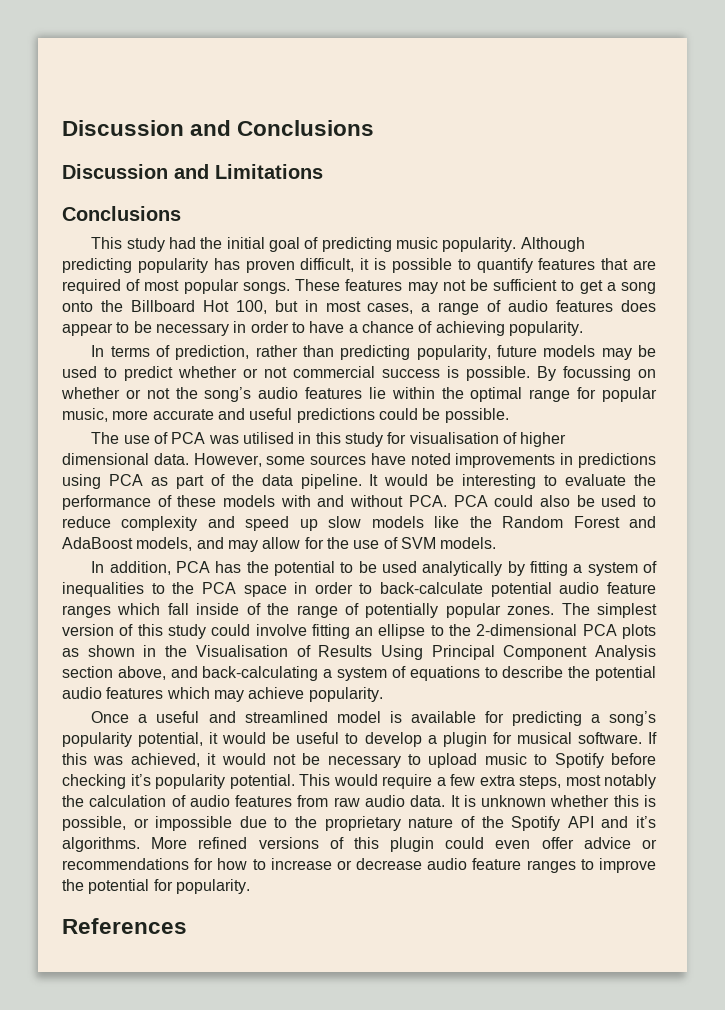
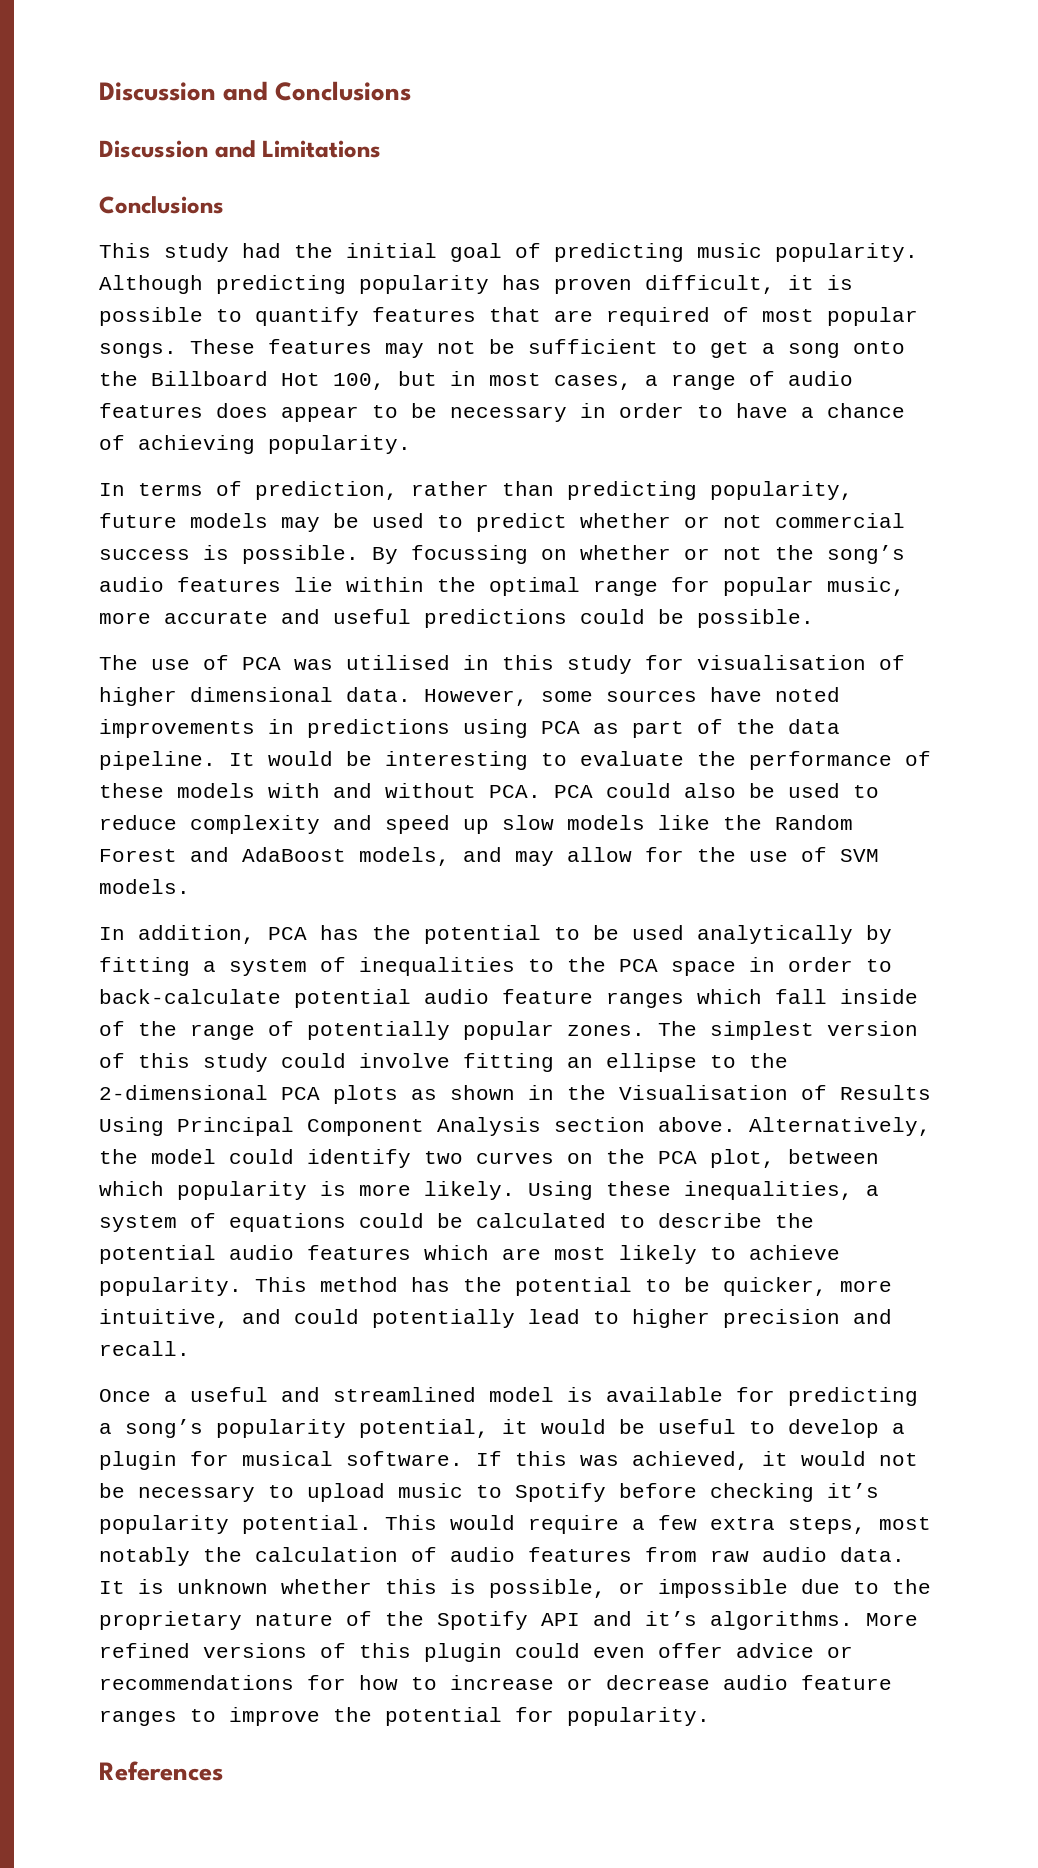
- The simplest version of this study could involve fitting an ellipse to the 2-dimensional PCA plots as shown in the Visualisation of Results Using Principal Component Analysis section above, and back-calculating a system of equations to describe the potential audio features which may achieve popularity.
+ The simplest version of this study could involve fitting an ellipse to the 2-dimensional PCA plots as shown in the Visualisation of Results Using Principal Component Analysis section above. Alternatively, the model could identify two curves on the PCA plot, between which popularity is more likely. Using these inequalities, a system of equations could be calculated to describe the potential audio features which are most likely to achieve popularity. This method has the potential to be quicker, more intuitive, and could potentially lead to higher precision and recall.

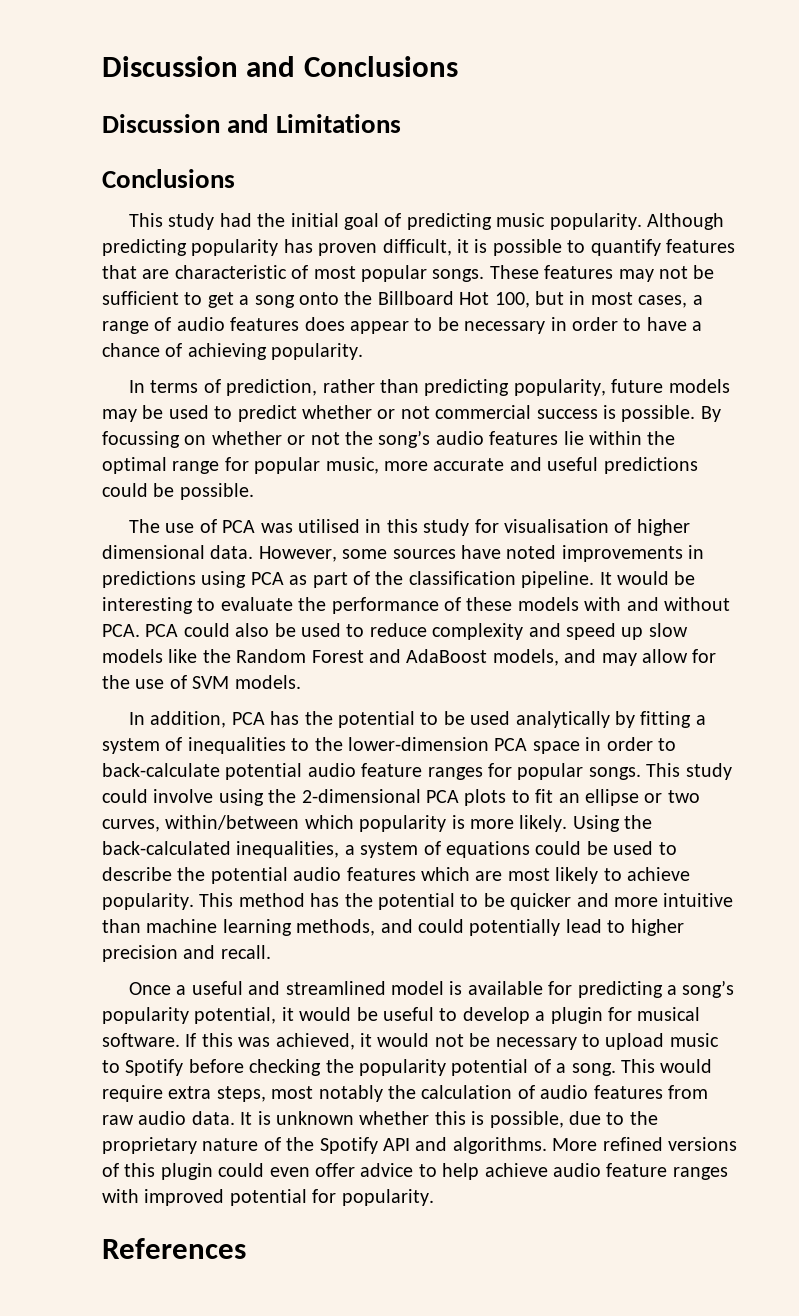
- Although predicting popularity has proven difficult, it is possible to quantify features that are required of most popular songs.
+ Although predicting popularity has proven difficult, it is possible to quantify features that are characteristic of most popular songs.
- However, some sources have noted improvements in predictions using PCA as part of the data pipeline.
+ However, some sources have noted improvements in predictions using PCA as part of the classification pipeline.
- In addition, PCA has the potential to be used analytically by fitting a system of inequalities to the PCA space in order to back-calculate potential audio feature ranges which fall inside of the range of potentially popular zones. The simplest version of this study could involve fitting an ellipse to the 2-dimensional PCA plots as shown in the Visualisation of Results Using Principal Component Analysis section above. Alternatively, the model could identify two curves on the PCA plot, between which popularity is more likely.
+ In addition, PCA has the potential to be used analytically by fitting a system of inequalities to the lower-dimension PCA space in order to back-calculate potential audio feature ranges for popular songs. This study could involve using the 2-dimensional PCA plots to fit an ellipse or two curves, within/between which popularity is more likely.
- Using these inequalities, a system of equations could be calculated to describe the potential audio features which are most likely to achieve popularity.
+ Using the back-calculated inequalities, a system of equations could be used to describe the potential audio features which are most likely to achieve popularity.
- This method has the potential to be quicker, more intuitive, and could potentially lead to higher precision and recall.
+ This method has the potential to be quicker and more intuitive than machine learning methods, and could potentially lead to higher precision and recall.
- If this was achieved, it would not be necessary to upload music to Spotify before checking it’s popularity potential.
+ If this was achieved, it would not be necessary to upload music to Spotify before checking the popularity potential of a song.
- This would require a few extra steps, most notably the calculation of audio features from raw audio data.
+ This would require extra steps, most notably the calculation of audio features from raw audio data.
- It is unknown whether this is possible, or impossible due to the proprietary nature of the Spotify API and it’s algorithms.
+ It is unknown whether this is possible, due to the proprietary nature of the Spotify API and algorithms.
- More refined versions of this plugin could even offer advice or recommendations for how to increase or decrease audio feature ranges to improve the potential for popularity.
+ More refined versions of this plugin could even offer advice to help achieve audio feature ranges with improved potential for popularity.

